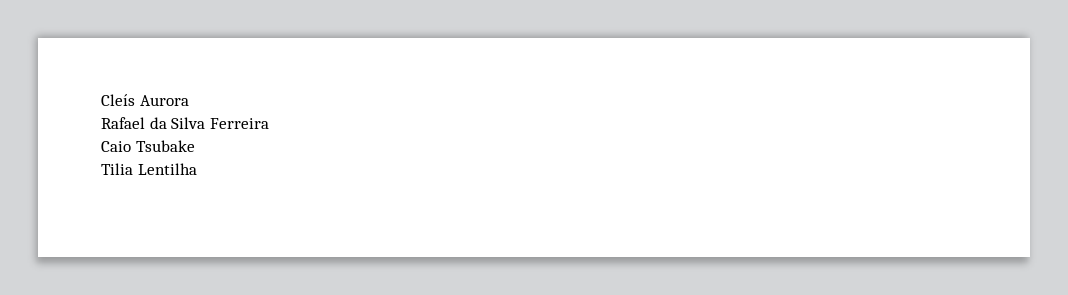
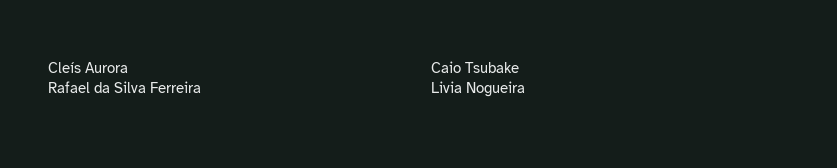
- Tilia Lentilha
+ Livia Nogueira

